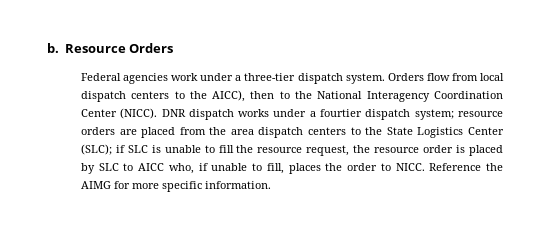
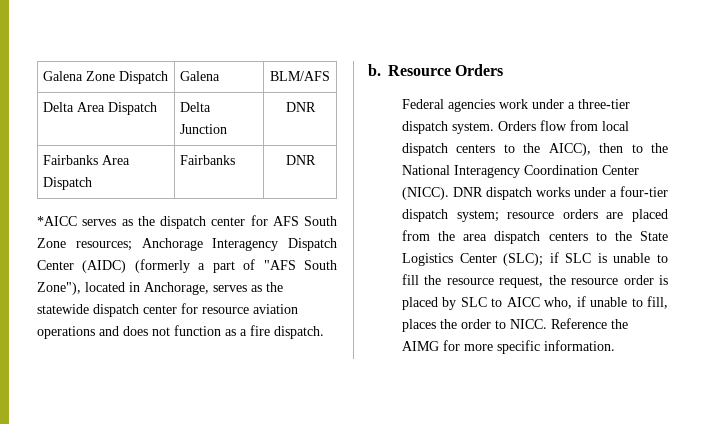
+ Galena Zone Dispatch | Galena | BLM/AFS
+ Delta Area Dispatch | Delta Junction | DNR
+ Fairbanks Area Dispatch | Fairbanks | DNR
+ *AICC serves as the dispatch center for AFS South Zone resources; Anchorage Interagency Dispatch Center (AIDC) (formerly a part of "AFS South Zone"), located in Anchorage, serves as the statewide dispatch center for resource aviation operations and does not function as a fire dispatch.
- DNR dispatch works under a fourtier dispatch system; resource orders are placed from the area dispatch centers to the State Logistics Center (SLC); if SLC is unable to fill the resource request, the resource order is placed by SLC to AICC who, if unable to fill, places the order to NICC.
+ DNR dispatch works under a four-tier dispatch system; resource orders are placed from the area dispatch centers to the State Logistics Center (SLC); if SLC is unable to fill the resource request, the resource order is placed by SLC to AICC who, if unable to fill, places the order to NICC.

